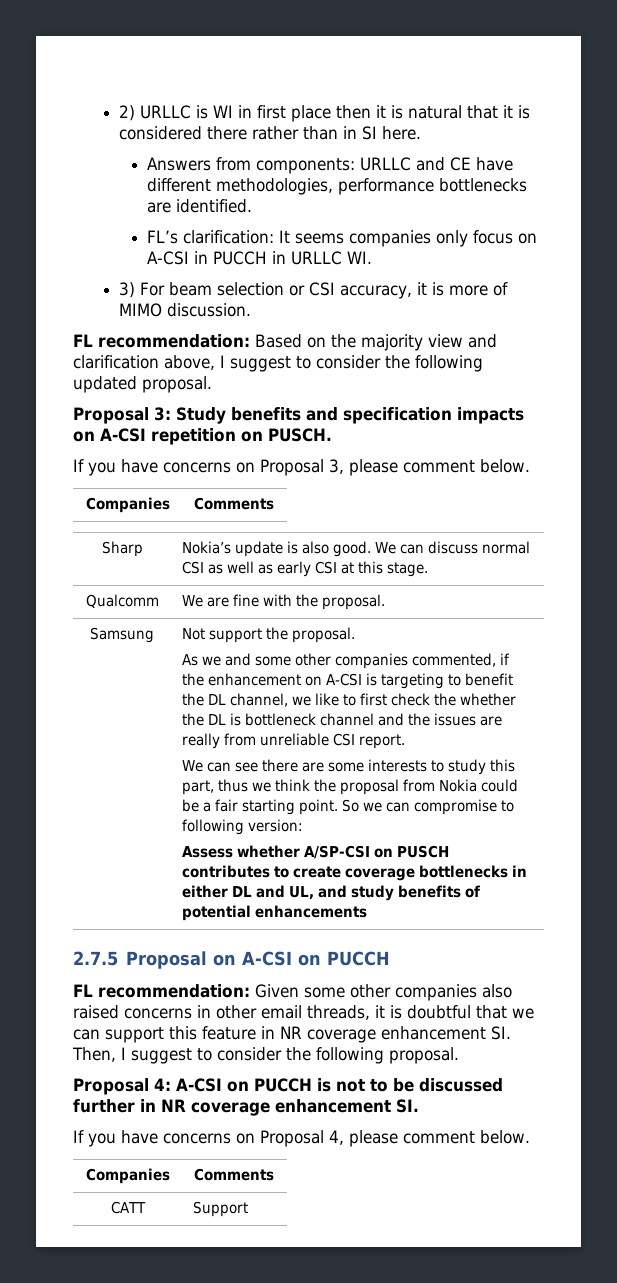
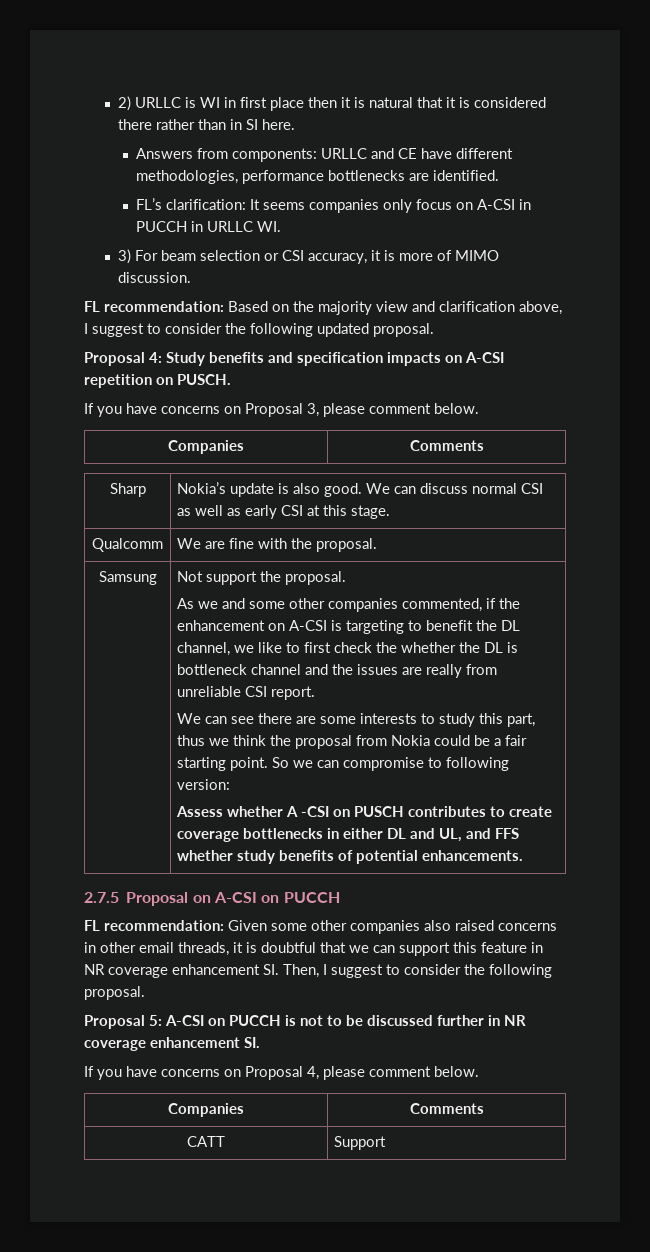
- Proposal 3: Study benefits and specification impacts on A-CSI repetition on PUSCH.
+ Proposal 4: Study benefits and specification impacts on A-CSI repetition on PUSCH.
- Assess whether A/SP-CSI on PUSCH contributes to create coverage bottlenecks in either DL and UL, and study benefits of potential enhancements
+ Assess whether A -CSI on PUSCH contributes to create coverage bottlenecks in either DL and UL, and FFS whether study benefits of potential enhancements.
- Proposal 4: A-CSI on PUCCH is not to be discussed further in NR coverage enhancement SI.
+ Proposal 5: A-CSI on PUCCH is not to be discussed further in NR coverage enhancement SI.

